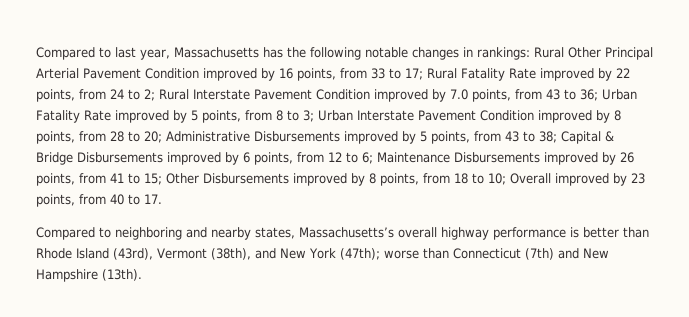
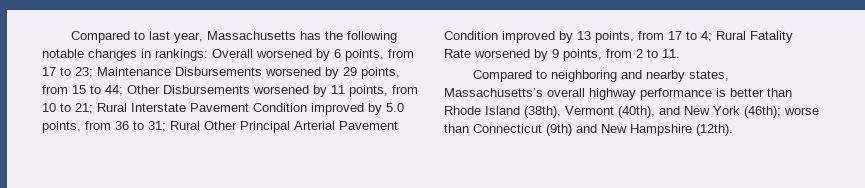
- Compared to last year, Massachusetts has the following notable changes in rankings: Rural Other Principal Arterial Pavement Condition improved by 16 points, from 33 to 17; Rural Fatality Rate improved by 22 points, from 24 to 2; Rural Interstate Pavement Condition improved by 7.0 points, from 43 to 36; Urban Fatality Rate improved by 5 points, from 8 to 3; Urban Interstate Pavement Condition improved by 8 points, from 28 to 20; Administrative Disbursements improved by 5 points, from 43 to 38; Capital & Bridge Disbursements improved by 6 points, from 12 to 6; Maintenance Disbursements improved by 26 points, from 41 to 15; Other Disbursements improved by 8 points, from 18 to 10; Overall improved by 23 points, from 40 to 17.
+ Compared to last year, Massachusetts has the following notable changes in rankings: Overall worsened by 6 points, from 17 to 23; Maintenance Disbursements worsened by 29 points, from 15 to 44; Other Disbursements worsened by 11 points, from 10 to 21; Rural Interstate Pavement Condition improved by 5.0 points, from 36 to 31; Rural Other Principal Arterial Pavement Condition improved by 13 points, from 17 to 4; Rural Fatality Rate worsened by 9 points, from 2 to 11.
- Compared to neighboring and nearby states, Massachusetts’s overall highway performance is better than Rhode Island (43rd), Vermont (38th), and New York (47th); worse than Connecticut (7th) and New Hampshire (13th).
+ Compared to neighboring and nearby states, Massachusetts’s overall highway performance is better than Rhode Island (38th), Vermont (40th), and New York (46th); worse than Connecticut (9th) and New Hampshire (12th).

